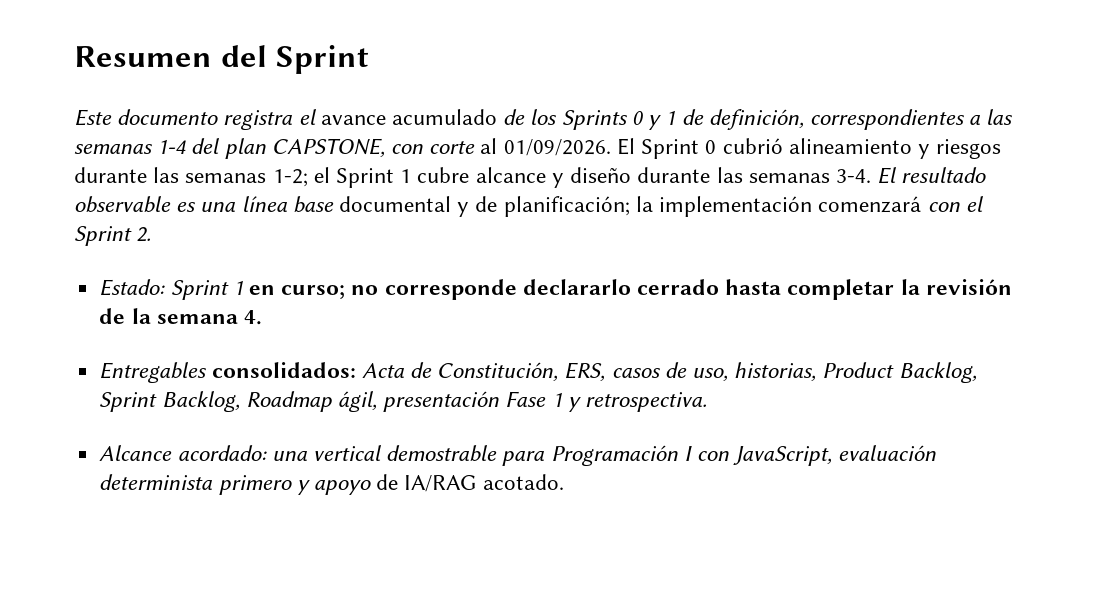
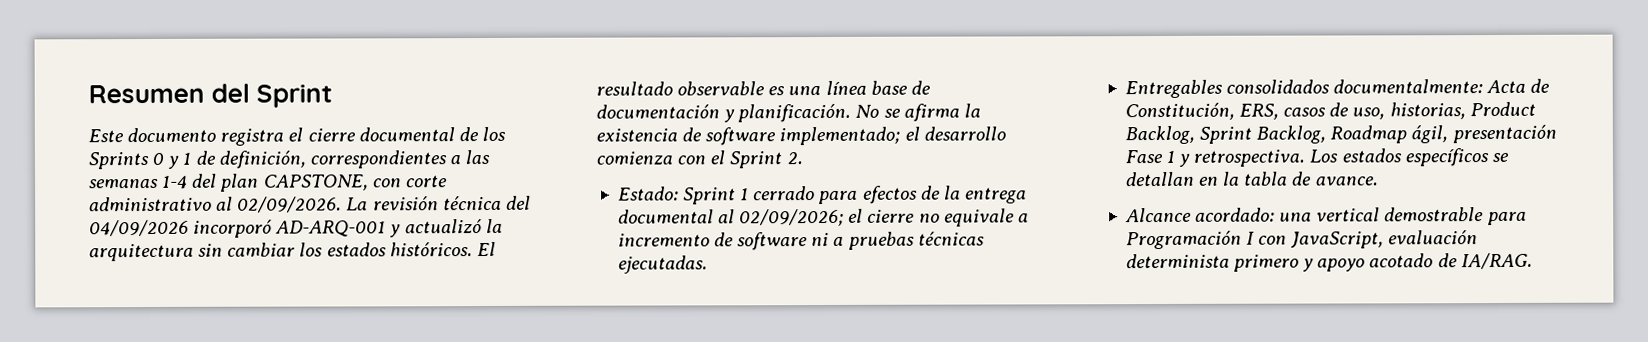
- Este documento registra el avance acumulado de los Sprints 0 y 1 de definición, correspondientes a las semanas 1-4 del plan CAPSTONE, con corte al 01/09/2026. El Sprint 0 cubrió alineamiento y riesgos durante las semanas 1-2; el Sprint 1 cubre alcance y diseño durante las semanas 3-4.
+ Este documento registra el cierre documental de los Sprints 0 y 1 de definición, correspondientes a las semanas 1-4 del plan CAPSTONE, con corte administrativo al 02/09/2026. La revisión técnica del 04/09/2026 incorporó AD-ARQ-001 y actualizó la arquitectura sin cambiar los estados históricos.
- El resultado observable es una línea base documental y de planificación; la implementación comenzará con el Sprint 2.
+ El resultado observable es una línea base de documentación y planificación. No se afirma la existencia de software implementado; el desarrollo comienza con el Sprint 2.
- Estado: Sprint 1 en curso; no corresponde declararlo cerrado hasta completar la revisión de la semana 4.
+ Estado: Sprint 1 cerrado para efectos de la entrega documental al 02/09/2026; el cierre no equivale a incremento de software ni a pruebas técnicas ejecutadas.
- Entregables consolidados: Acta de Constitución, ERS, casos de uso, historias, Product Backlog, Sprint Backlog, Roadmap ágil, presentación Fase 1 y retrospectiva.
+ Entregables consolidados documentalmente: Acta de Constitución, ERS, casos de uso, historias, Product Backlog, Sprint Backlog, Roadmap ágil, presentación Fase 1 y retrospectiva. Los estados específicos se detallan en la tabla de avance.
- Alcance acordado: una vertical demostrable para Programación I con JavaScript, evaluación determinista primero y apoyo de IA/RAG acotado.
+ Alcance acordado: una vertical demostrable para Programación I con JavaScript, evaluación determinista primero y apoyo acotado de IA/RAG.

